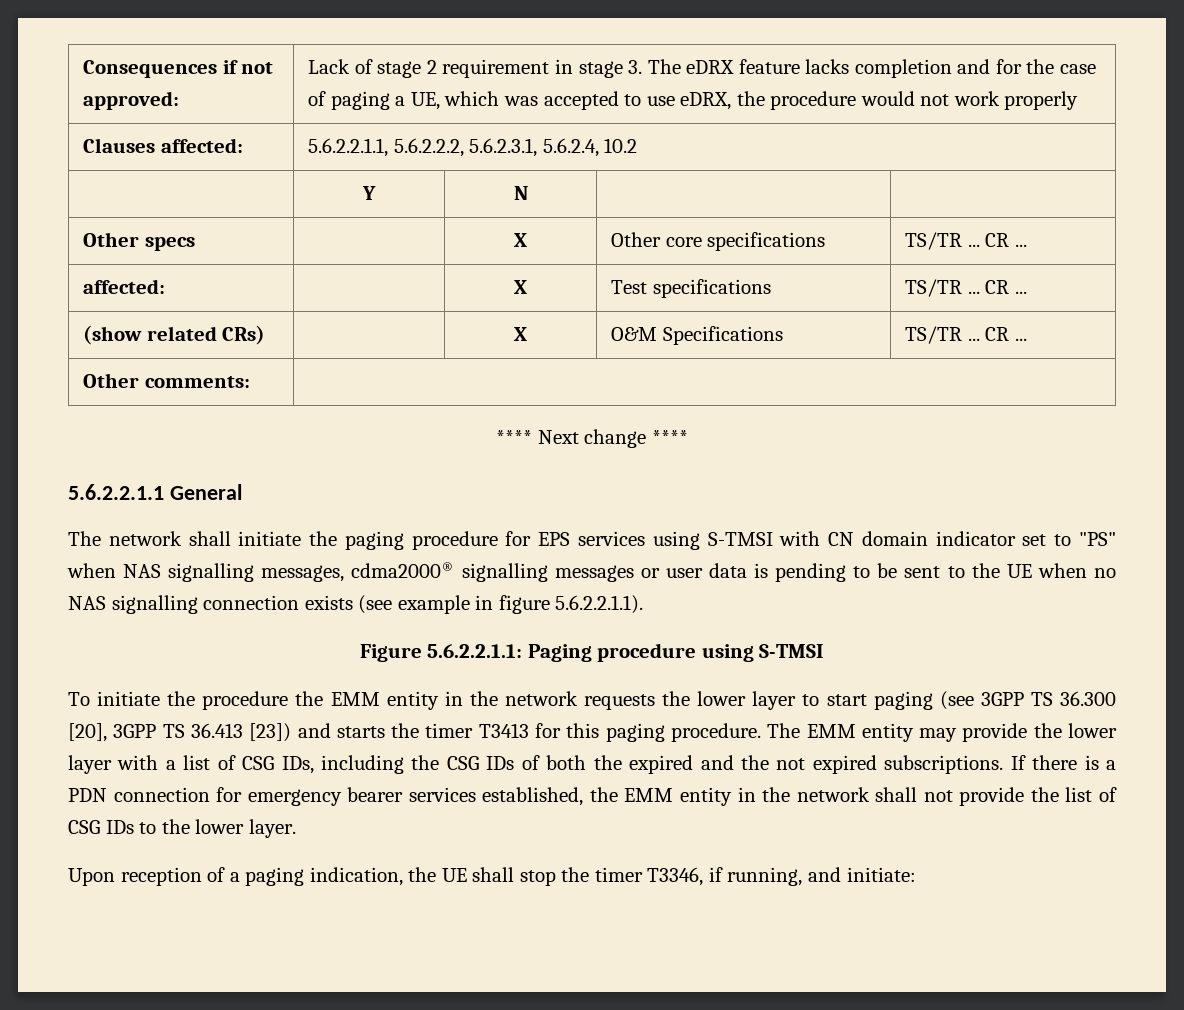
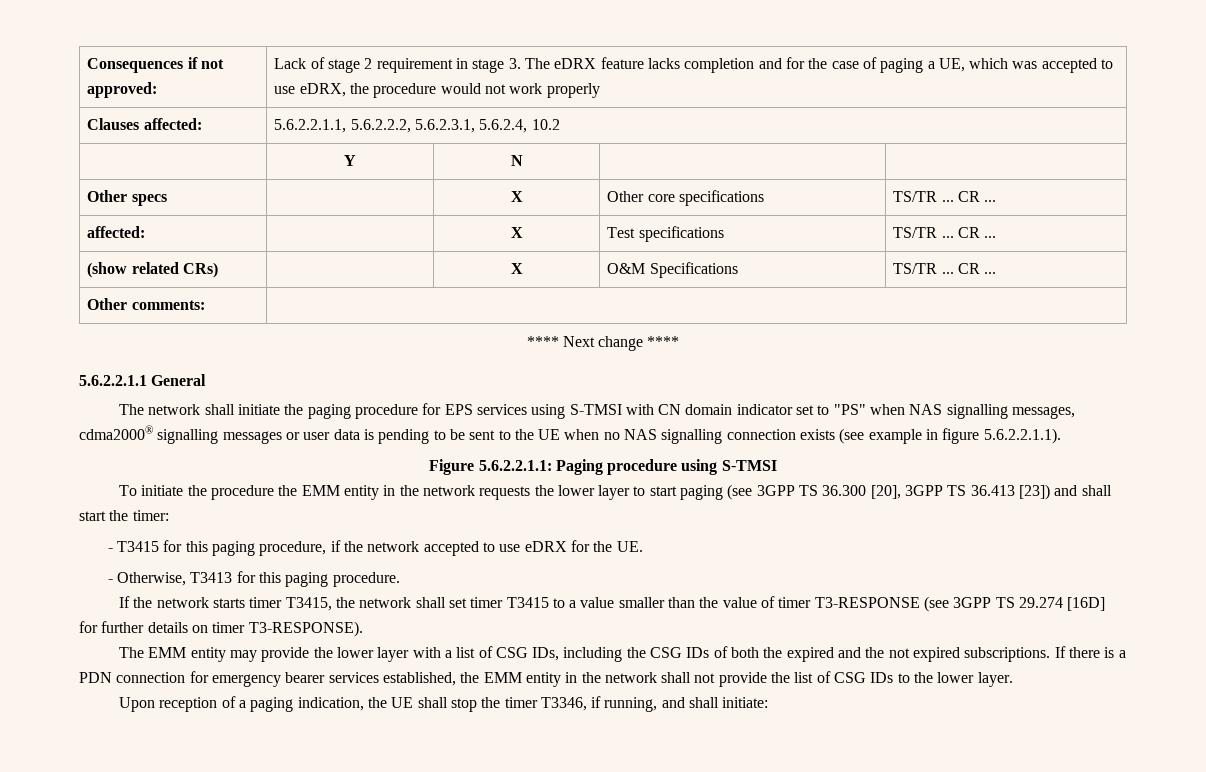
- To initiate the procedure the EMM entity in the network requests the lower layer to start paging (see 3GPP TS 36.300 [20], 3GPP TS 36.413 [23]) and starts the timer T3413 for this paging procedure. The EMM entity may provide the lower layer with a list of CSG IDs, including the CSG IDs of both the expired and the not expired subscriptions.
+ To initiate the procedure the EMM entity in the network requests the lower layer to start paging (see 3GPP TS 36.300 [20], 3GPP TS 36.413 [23]) and shall start the timer:
+ - T3415 for this paging procedure, if the network accepted to use eDRX for the UE.
+ - Otherwise, T3413 for this paging procedure.
+ If the network starts timer T3415, the network shall set timer T3415 to a value smaller than the value of timer T3-RESPONSE (see 3GPP TS 29.274 [16D] for further details on timer T3-RESPONSE).
+ The EMM entity may provide the lower layer with a list of CSG IDs, including the CSG IDs of both the expired and the not expired subscriptions.
- Upon reception of a paging indication, the UE shall stop the timer T3346, if running, and initiate:
+ Upon reception of a paging indication, the UE shall stop the timer T3346, if running, and shall initiate:

